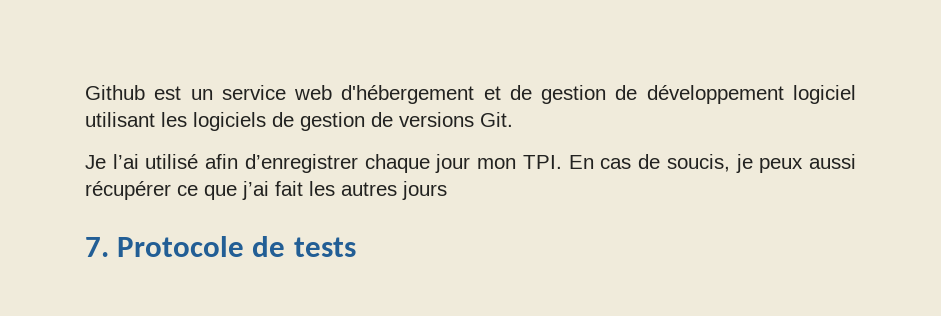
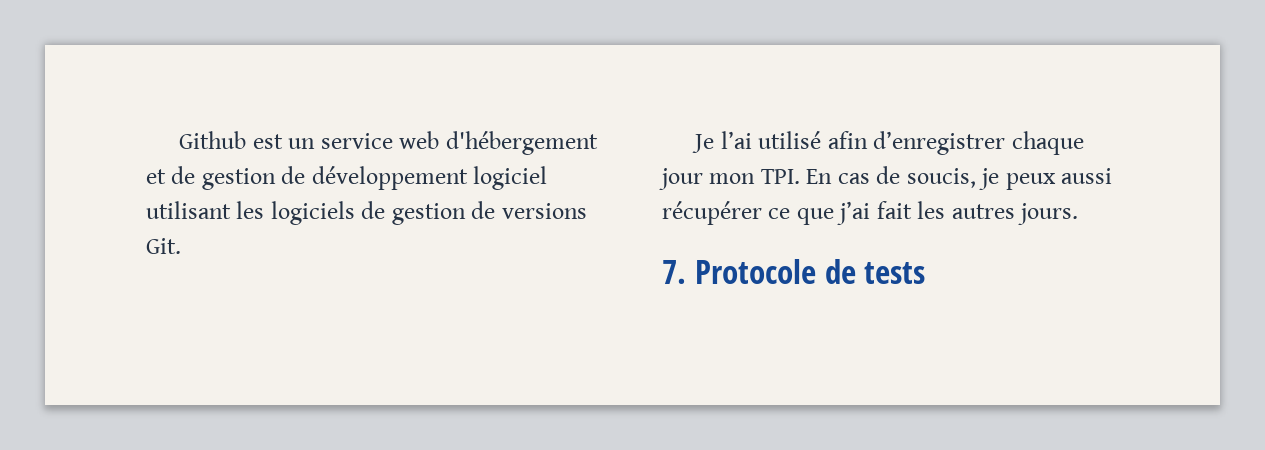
- Je l’ai utilisé afin d’enregistrer chaque jour mon TPI. En cas de soucis, je peux aussi récupérer ce que j’ai fait les autres jours
+ Je l’ai utilisé afin d’enregistrer chaque jour mon TPI. En cas de soucis, je peux aussi récupérer ce que j’ai fait les autres jours.

